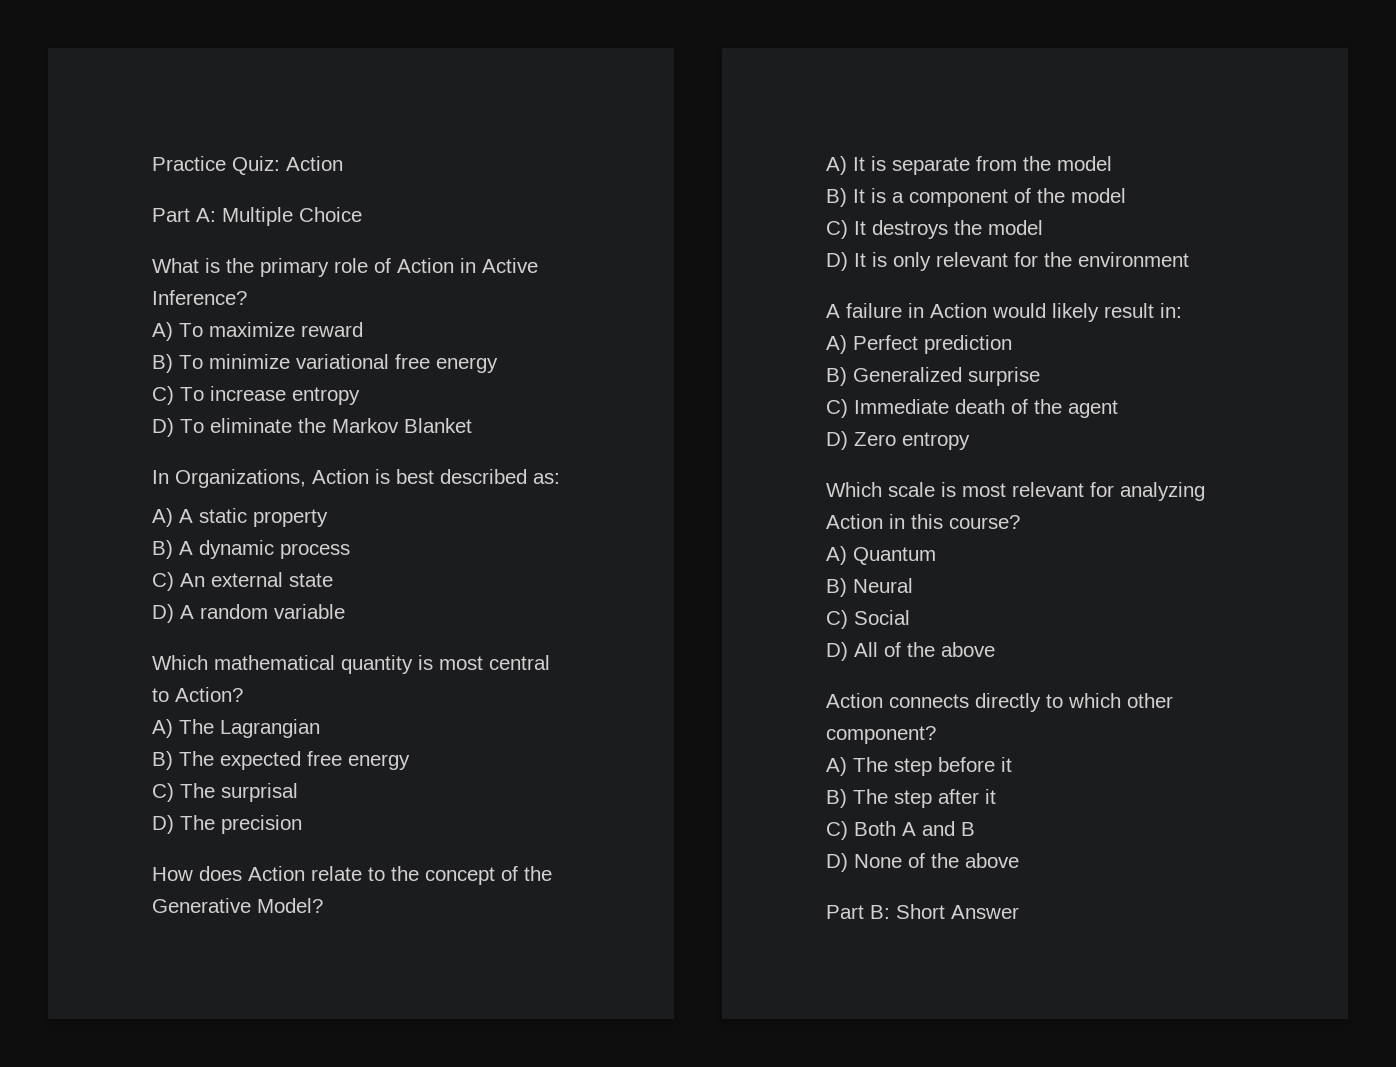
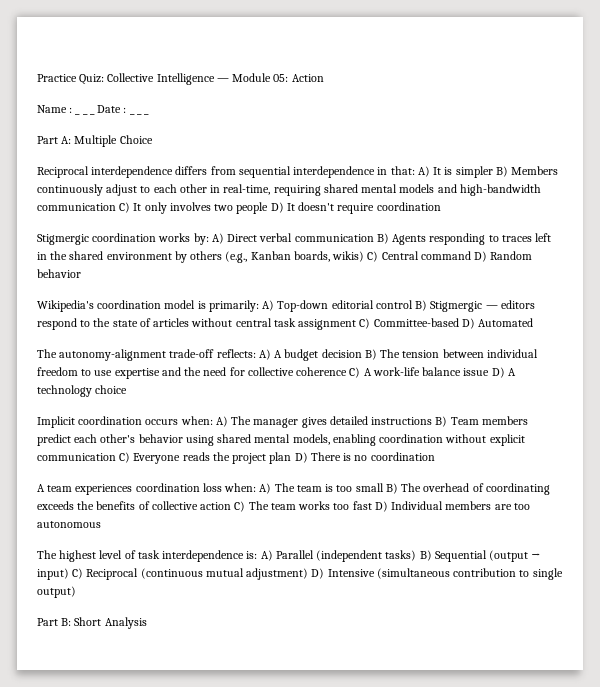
- Practice Quiz: Action
+ Practice Quiz: Collective Intelligence — Module 05: Action
+ Name : _ _ _ Date : _ _ _
  Part A: Multiple Choice
- What is the primary role of Action in Active Inference?
- A) To maximize reward
- B) To minimize variational free energy
- C) To increase entropy
- D) To eliminate the Markov Blanket
- In Organizations, Action is best described as:
- A) A static property
- B) A dynamic process
- C) An external state
- D) A random variable
- Which mathematical quantity is most central to Action?
- A) The Lagrangian
- B) The expected free energy
- C) The surprisal
- D) The precision
- How does Action relate to the concept of the Generative Model?
- A) It is separate from the model
- B) It is a component of the model
- C) It destroys the model
- D) It is only relevant for the environment
- A failure in Action would likely result in:
- A) Perfect prediction
- B) Generalized surprise
- C) Immediate death of the agent
- D) Zero entropy
- Which scale is most relevant for analyzing Action in this course?
- A) Quantum
- B) Neural
- C) Social
- D) All of the above
- Action connects directly to which other component?
- A) The step before it
- B) The step after it
- C) Both A and B
- D) None of the above
+ Reciprocal interdependence differs from sequential interdependence in that: A) It is simpler B) Members continuously adjust to each other in real-time, requiring shared mental models and high-bandwidth communication C) It only involves two people D) It doesn't require coordination
+ Stigmergic coordination works by: A) Direct verbal communication B) Agents responding to traces left in the shared environment by others (e.g., Kanban boards, wikis) C) Central command D) Random behavior
+ Wikipedia's coordination model is primarily: A) Top-down editorial control B) Stigmergic — editors respond to the state of articles without central task assignment C) Committee-based D) Automated
+ The autonomy-alignment trade-off reflects: A) A budget decision B) The tension between individual freedom to use expertise and the need for collective coherence C) A work-life balance issue D) A technology choice
+ Implicit coordination occurs when: A) The manager gives detailed instructions B) Team members predict each other's behavior using shared mental models, enabling coordination without explicit communication C) Everyone reads the project plan D) There is no coordination
+ A team experiences coordination loss when: A) The team is too small B) The overhead of coordinating exceeds the benefits of collective action C) The team works too fast D) Individual members are too autonomous
+ The highest level of task interdependence is: A) Parallel (independent tasks) B) Sequential (output → input) C) Reciprocal (continuous mutual adjustment) D) Intensive (simultaneous contribution to single output)
- Part B: Short Answer
+ Part B: Short Analysis

